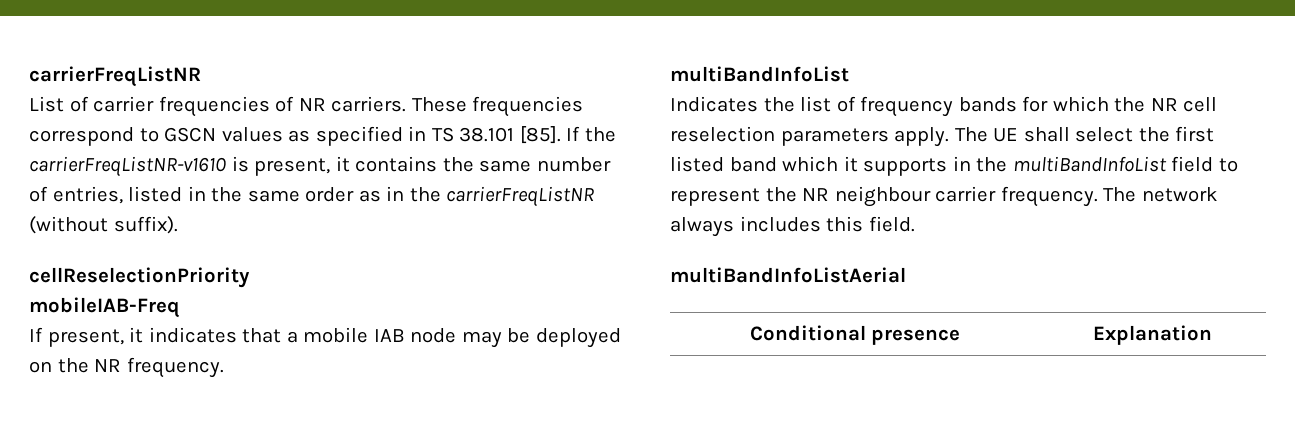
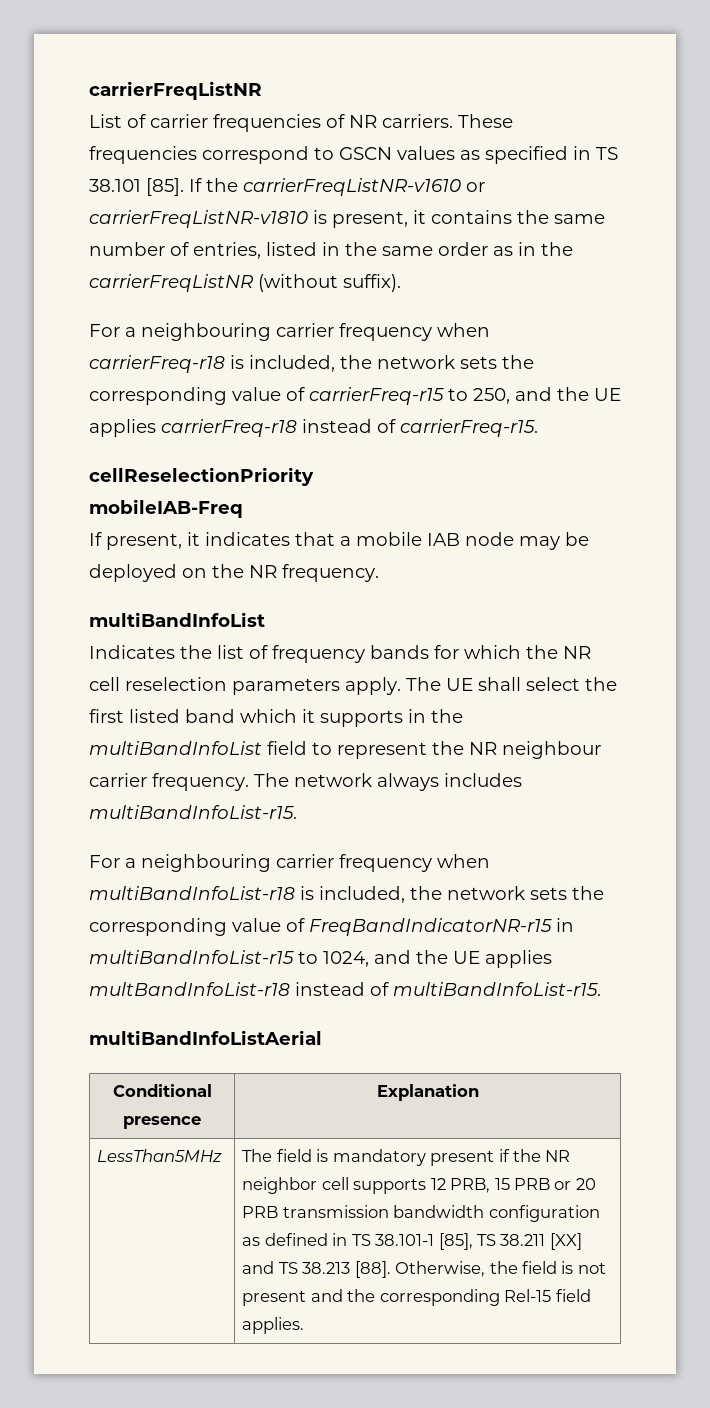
- If the carrierFreqListNR-v1610 is present, it contains the same number of entries, listed in the same order as in the carrierFreqListNR (without suffix).
+ If the carrierFreqListNR-v1610 or carrierFreqListNR-v1810 is present, it contains the same number of entries, listed in the same order as in the carrierFreqListNR (without suffix).
+ For a neighbouring carrier frequency when carrierFreq-r18 is included, the network sets the corresponding value of carrierFreq-r15 to 250, and the UE applies carrierFreq-r18 instead of carrierFreq-r15.
- The network always includes this field.
+ The network always includes multiBandInfoList-r15.
+ For a neighbouring carrier frequency when multiBandInfoList-r18 is included, the network sets the corresponding value of FreqBandIndicatorNR-r15 in multiBandInfoList-r15 to 1024, and the UE applies multBandInfoList-r18 instead of multiBandInfoList-r15.
  multiBandInfoListAerial
  Conditional presence | Explanation
+ LessThan5MHz | The field is mandatory present if the NR neighbor cell supports 12 PRB, 15 PRB or 20 PRB transmission bandwidth configuration as defined in TS 38.101-1 [85], TS 38.211 [XX] and TS 38.213 [88]. Otherwise, the field is not present and the corresponding Rel-15 field applies.

